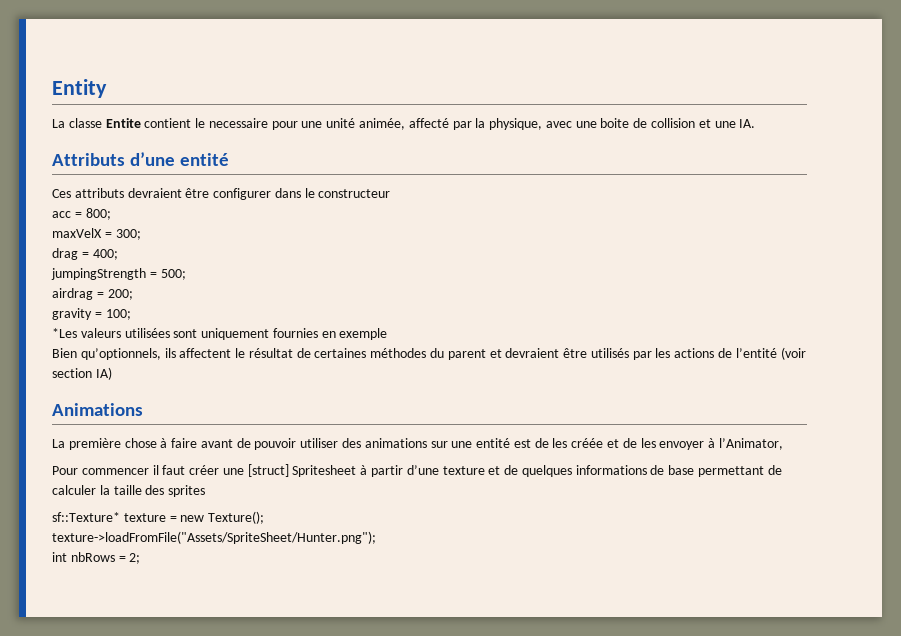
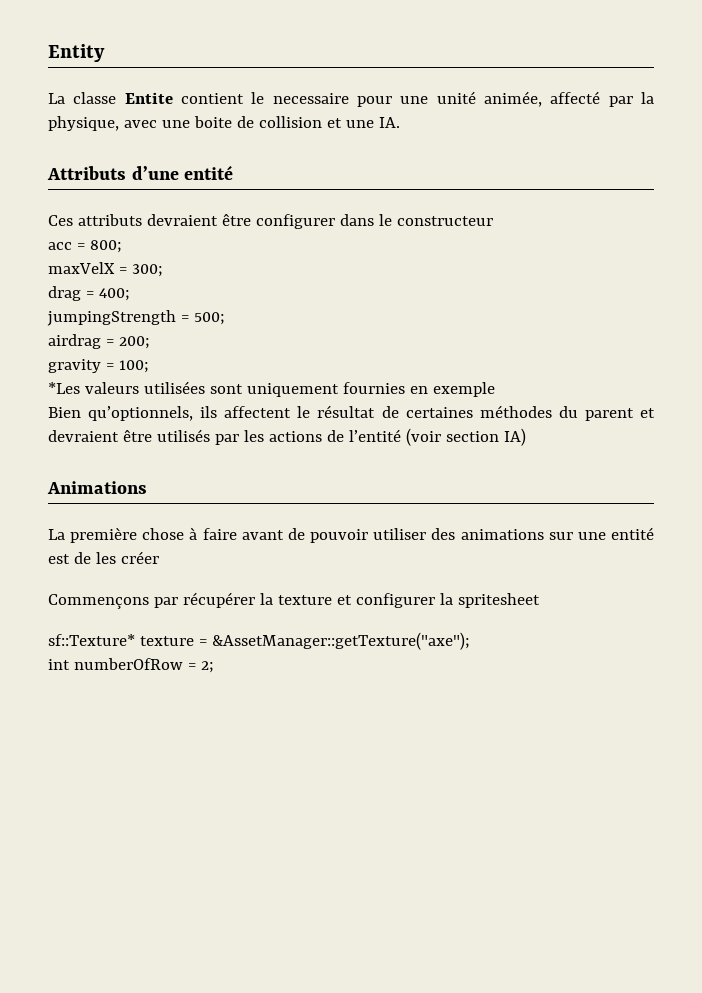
- La première chose à faire avant de pouvoir utiliser des animations sur une entité est de les créée et de les envoyer à l’Animator,
- Pour commencer il faut créer une [struct] Spritesheet à partir d’une texture et de quelques informations de base permettant de calculer la taille des sprites
+ La première chose à faire avant de pouvoir utiliser des animations sur une entité est de les créer
+ Commençons par récupérer la texture et configurer la spritesheet
- sf::Texture* texture = new Texture();
- texture->loadFromFile("Assets/SpriteSheet/Hunter.png");
+ sf::Texture* texture = &AssetManager::getTexture("axe");
- int nbRows = 2;
+ int numberOfRow = 2;

